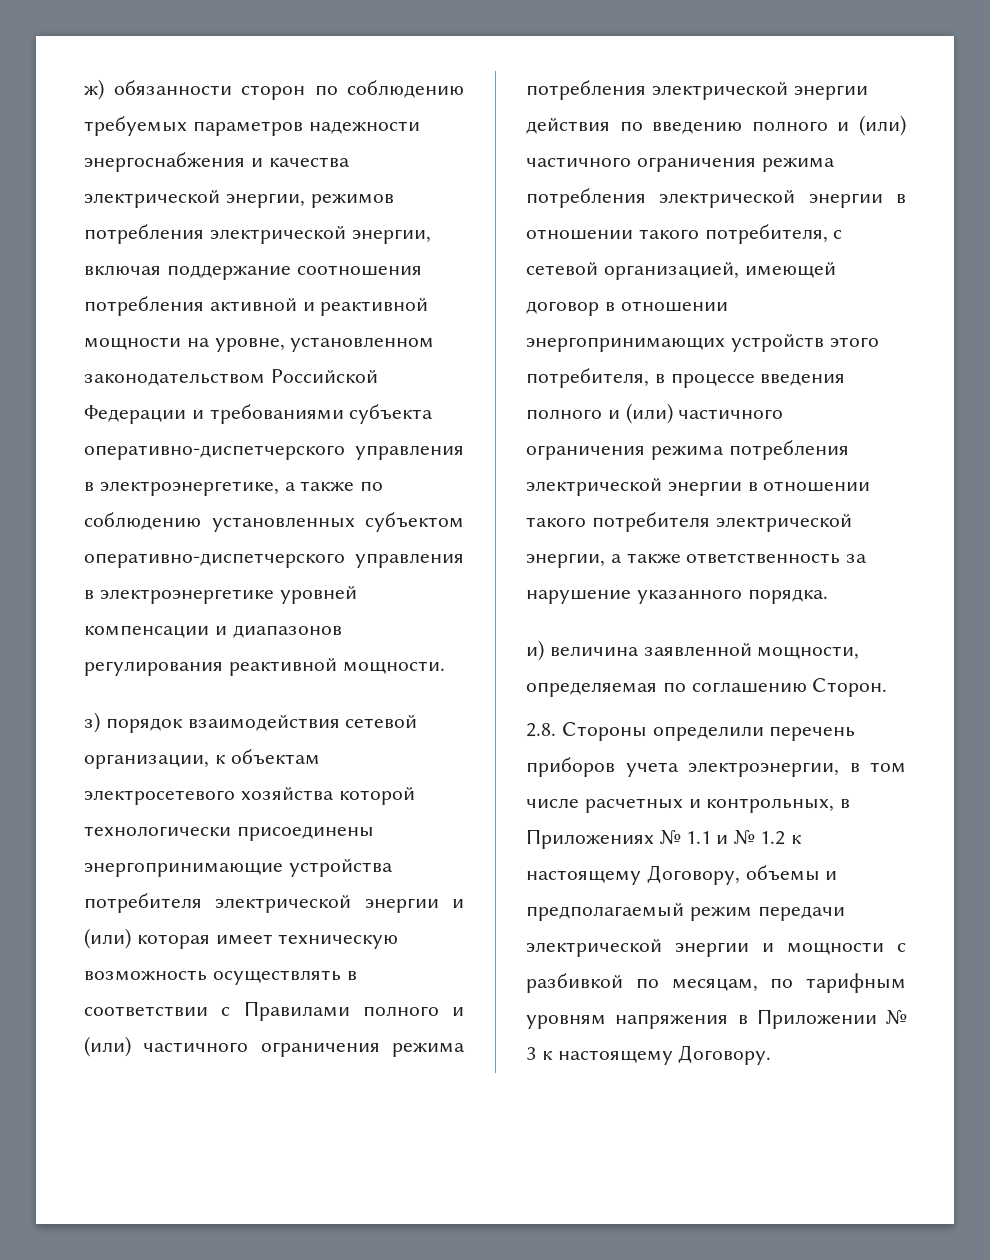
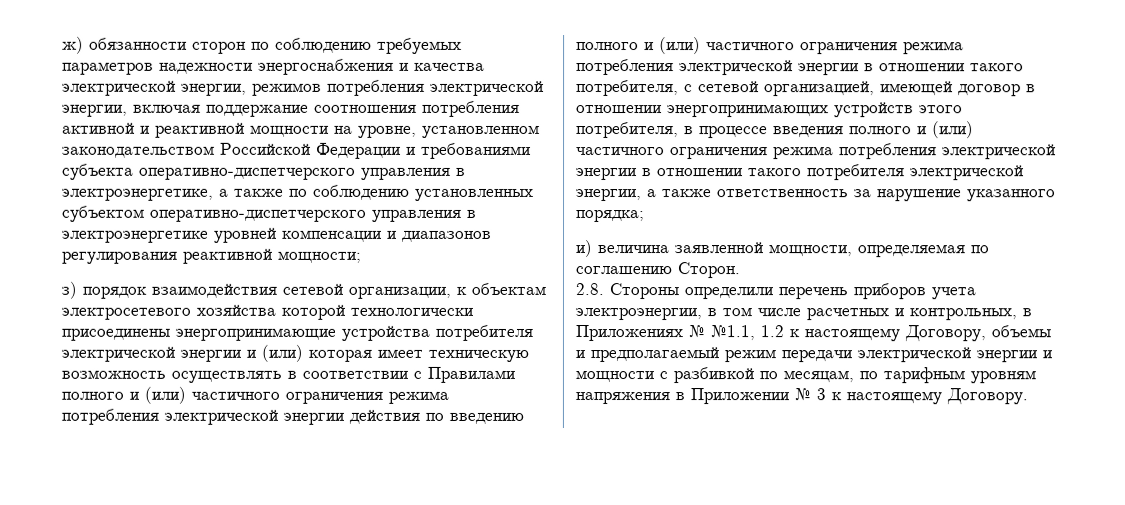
- ж) обязанности сторон по соблюдению требуемых параметров надежности энергоснабжения и качества электрической энергии, режимов потребления электрической энергии, включая поддержание соотношения потребления активной и реактивной мощности на уровне, установленном законодательством Российской Федерации и требованиями субъекта оперативно-диспетчерского управления в электроэнергетике, а также по соблюдению установленных субъектом оперативно-диспетчерского управления в электроэнергетике уровней компенсации и диапазонов регулирования реактивной мощности.
+ ж) обязанности сторон по соблюдению требуемых параметров надежности энергоснабжения и качества электрической энергии, режимов потребления электрической энергии, включая поддержание соотношения потребления активной и реактивной мощности на уровне, установленном законодательством Российской Федерации и требованиями субъекта оперативно-диспетчерского управления в электроэнергетике, а также по соблюдению установленных субъектом оперативно-диспетчерского управления в электроэнергетике уровней компенсации и диапазонов регулирования реактивной мощности;
- з) порядок взаимодействия сетевой организации, к объектам электросетевого хозяйства которой технологически присоединены энергопринимающие устройства потребителя электрической энергии и (или) которая имеет техническую возможность осуществлять в соответствии с Правилами полного и (или) частичного ограничения режима потребления электрической энергии действия по введению полного и (или) частичного ограничения режима потребления электрической энергии в отношении такого потребителя, с сетевой организацией, имеющей договор в отношении энергопринимающих устройств этого потребителя, в процессе введения полного и (или) частичного ограничения режима потребления электрической энергии в отношении такого потребителя электрической энергии, а также ответственность за нарушение указанного порядка.
+ з) порядок взаимодействия сетевой организации, к объектам электросетевого хозяйства которой технологически присоединены энергопринимающие устройства потребителя электрической энергии и (или) которая имеет техническую возможность осуществлять в соответствии с Правилами полного и (или) частичного ограничения режима потребления электрической энергии действия по введению полного и (или) частичного ограничения режима потребления электрической энергии в отношении такого потребителя, с сетевой организацией, имеющей договор в отношении энергопринимающих устройств этого потребителя, в процессе введения полного и (или) частичного ограничения режима потребления электрической энергии в отношении такого потребителя электрической энергии, а также ответственность за нарушение указанного порядка;
- 2.8. Стороны определили перечень приборов учета электроэнергии, в том числе расчетных и контрольных, в Приложениях № 1.1 и № 1.2 к настоящему Договору, объемы и предполагаемый режим передачи электрической энергии и мощности с разбивкой по месяцам, по тарифным уровням напряжения в Приложении № 3 к настоящему Договору.
+ 2.8. Стороны определили перечень приборов учета электроэнергии, в том числе расчетных и контрольных, в Приложениях № №1.1, 1.2 к настоящему Договору, объемы и предполагаемый режим передачи электрической энергии и мощности с разбивкой по месяцам, по тарифным уровням напряжения в Приложении № 3 к настоящему Договору.

